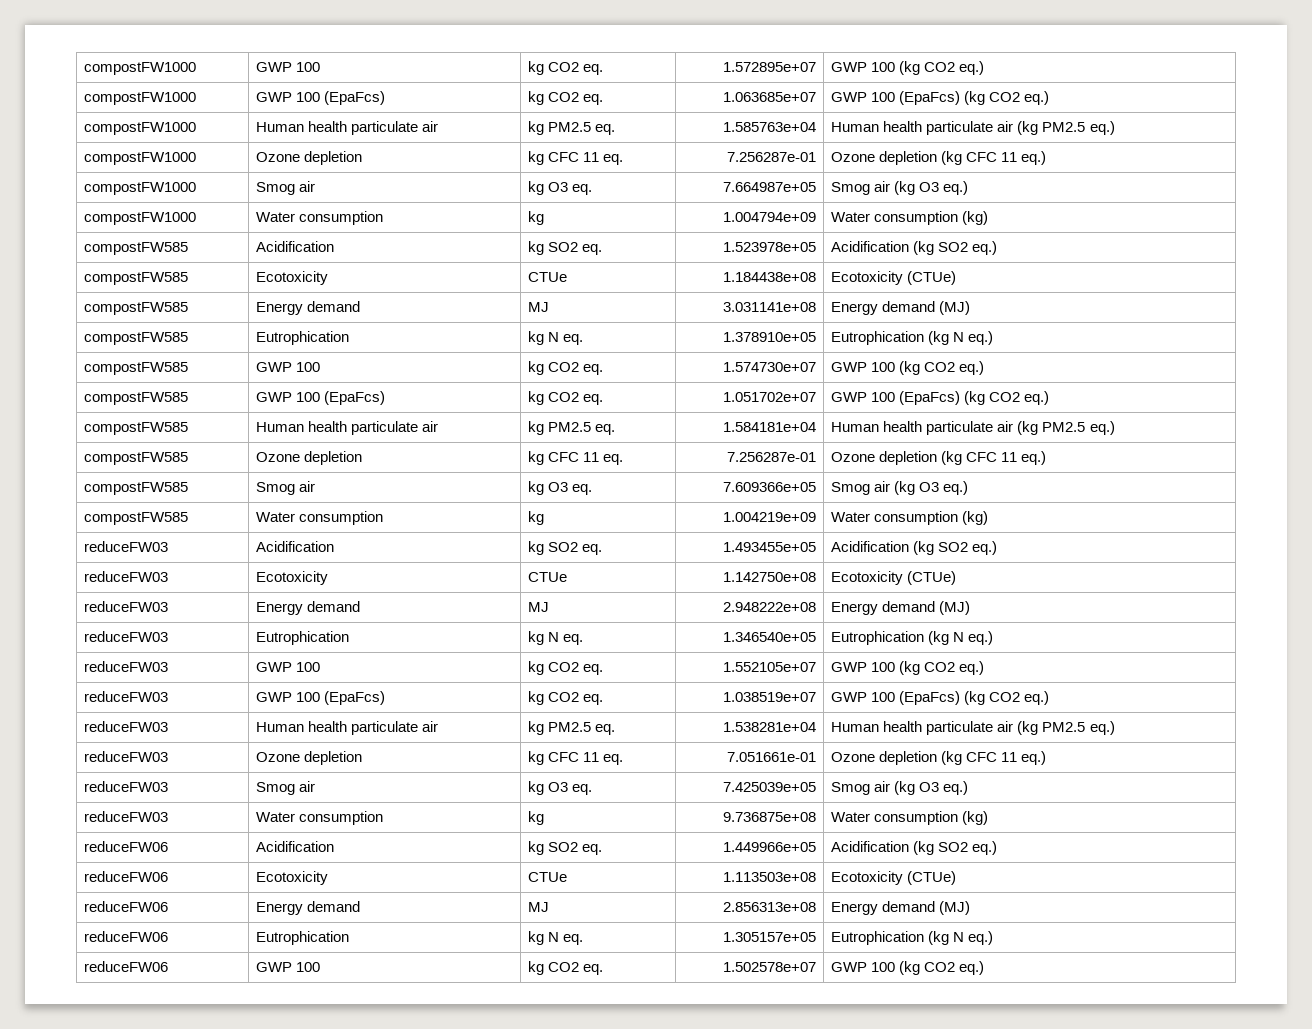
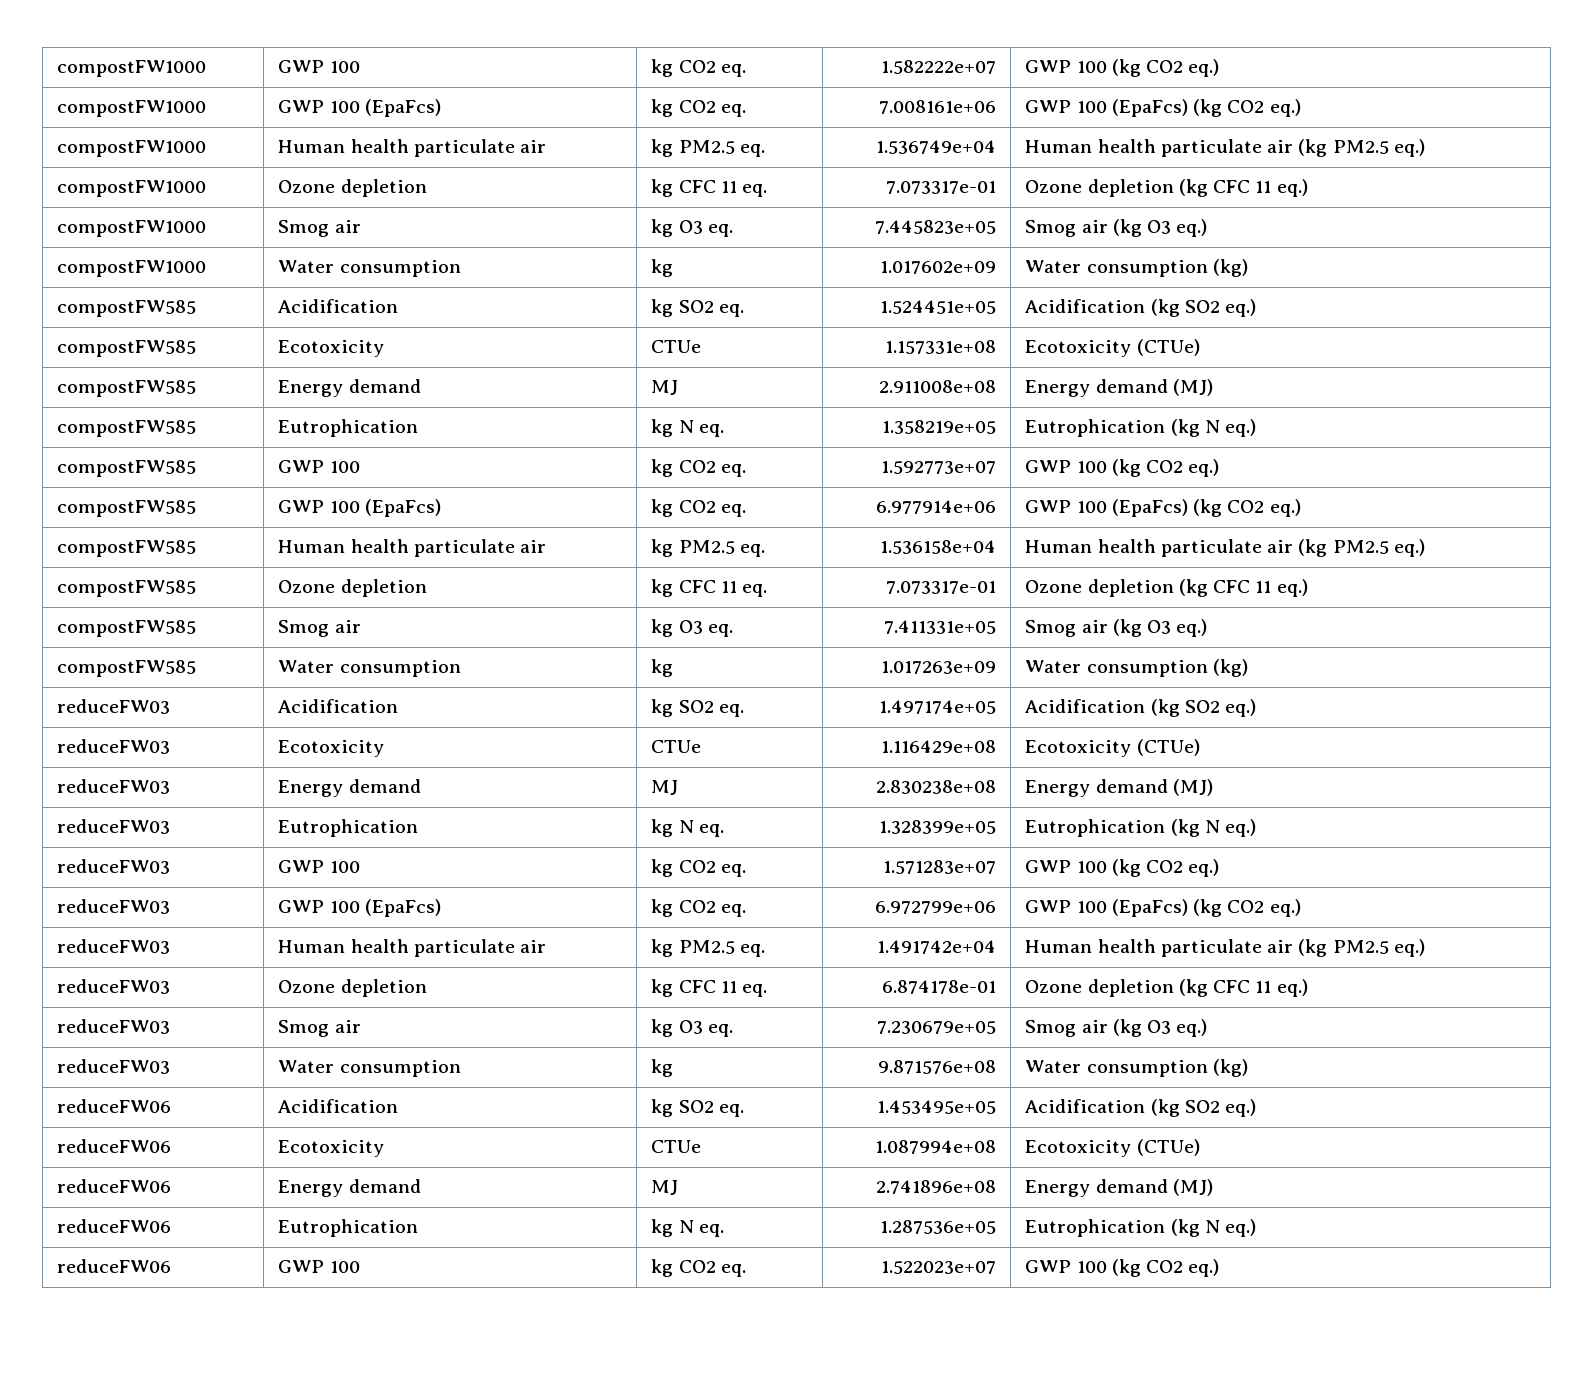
- compostFW1000 | GWP 100 | kg CO2 eq. | 1.572895e+07 | GWP 100 (kg CO2 eq.)
+ compostFW1000 | GWP 100 | kg CO2 eq. | 1.582222e+07 | GWP 100 (kg CO2 eq.)
- compostFW1000 | GWP 100 (EpaFcs) | kg CO2 eq. | 1.063685e+07 | GWP 100 (EpaFcs) (kg CO2 eq.)
+ compostFW1000 | GWP 100 (EpaFcs) | kg CO2 eq. | 7.008161e+06 | GWP 100 (EpaFcs) (kg CO2 eq.)
- compostFW1000 | Human health particulate air | kg PM2.5 eq. | 1.585763e+04 | Human health particulate air (kg PM2.5 eq.)
+ compostFW1000 | Human health particulate air | kg PM2.5 eq. | 1.536749e+04 | Human health particulate air (kg PM2.5 eq.)
- compostFW1000 | Ozone depletion | kg CFC 11 eq. | 7.256287e-01 | Ozone depletion (kg CFC 11 eq.)
+ compostFW1000 | Ozone depletion | kg CFC 11 eq. | 7.073317e-01 | Ozone depletion (kg CFC 11 eq.)
- compostFW1000 | Smog air | kg O3 eq. | 7.664987e+05 | Smog air (kg O3 eq.)
+ compostFW1000 | Smog air | kg O3 eq. | 7.445823e+05 | Smog air (kg O3 eq.)
- compostFW1000 | Water consumption | kg | 1.004794e+09 | Water consumption (kg)
+ compostFW1000 | Water consumption | kg | 1.017602e+09 | Water consumption (kg)
- compostFW585 | Acidification | kg SO2 eq. | 1.523978e+05 | Acidification (kg SO2 eq.)
+ compostFW585 | Acidification | kg SO2 eq. | 1.524451e+05 | Acidification (kg SO2 eq.)
- compostFW585 | Ecotoxicity | CTUe | 1.184438e+08 | Ecotoxicity (CTUe)
+ compostFW585 | Ecotoxicity | CTUe | 1.157331e+08 | Ecotoxicity (CTUe)
- compostFW585 | Energy demand | MJ | 3.031141e+08 | Energy demand (MJ)
+ compostFW585 | Energy demand | MJ | 2.911008e+08 | Energy demand (MJ)
- compostFW585 | Eutrophication | kg N eq. | 1.378910e+05 | Eutrophication (kg N eq.)
+ compostFW585 | Eutrophication | kg N eq. | 1.358219e+05 | Eutrophication (kg N eq.)
- compostFW585 | GWP 100 | kg CO2 eq. | 1.574730e+07 | GWP 100 (kg CO2 eq.)
+ compostFW585 | GWP 100 | kg CO2 eq. | 1.592773e+07 | GWP 100 (kg CO2 eq.)
- compostFW585 | GWP 100 (EpaFcs) | kg CO2 eq. | 1.051702e+07 | GWP 100 (EpaFcs) (kg CO2 eq.)
+ compostFW585 | GWP 100 (EpaFcs) | kg CO2 eq. | 6.977914e+06 | GWP 100 (EpaFcs) (kg CO2 eq.)
- compostFW585 | Human health particulate air | kg PM2.5 eq. | 1.584181e+04 | Human health particulate air (kg PM2.5 eq.)
+ compostFW585 | Human health particulate air | kg PM2.5 eq. | 1.536158e+04 | Human health particulate air (kg PM2.5 eq.)
- compostFW585 | Ozone depletion | kg CFC 11 eq. | 7.256287e-01 | Ozone depletion (kg CFC 11 eq.)
+ compostFW585 | Ozone depletion | kg CFC 11 eq. | 7.073317e-01 | Ozone depletion (kg CFC 11 eq.)
- compostFW585 | Smog air | kg O3 eq. | 7.609366e+05 | Smog air (kg O3 eq.)
+ compostFW585 | Smog air | kg O3 eq. | 7.411331e+05 | Smog air (kg O3 eq.)
- compostFW585 | Water consumption | kg | 1.004219e+09 | Water consumption (kg)
+ compostFW585 | Water consumption | kg | 1.017263e+09 | Water consumption (kg)
- reduceFW03 | Acidification | kg SO2 eq. | 1.493455e+05 | Acidification (kg SO2 eq.)
+ reduceFW03 | Acidification | kg SO2 eq. | 1.497174e+05 | Acidification (kg SO2 eq.)
- reduceFW03 | Ecotoxicity | CTUe | 1.142750e+08 | Ecotoxicity (CTUe)
+ reduceFW03 | Ecotoxicity | CTUe | 1.116429e+08 | Ecotoxicity (CTUe)
- reduceFW03 | Energy demand | MJ | 2.948222e+08 | Energy demand (MJ)
+ reduceFW03 | Energy demand | MJ | 2.830238e+08 | Energy demand (MJ)
- reduceFW03 | Eutrophication | kg N eq. | 1.346540e+05 | Eutrophication (kg N eq.)
+ reduceFW03 | Eutrophication | kg N eq. | 1.328399e+05 | Eutrophication (kg N eq.)
- reduceFW03 | GWP 100 | kg CO2 eq. | 1.552105e+07 | GWP 100 (kg CO2 eq.)
+ reduceFW03 | GWP 100 | kg CO2 eq. | 1.571283e+07 | GWP 100 (kg CO2 eq.)
- reduceFW03 | GWP 100 (EpaFcs) | kg CO2 eq. | 1.038519e+07 | GWP 100 (EpaFcs) (kg CO2 eq.)
+ reduceFW03 | GWP 100 (EpaFcs) | kg CO2 eq. | 6.972799e+06 | GWP 100 (EpaFcs) (kg CO2 eq.)
- reduceFW03 | Human health particulate air | kg PM2.5 eq. | 1.538281e+04 | Human health particulate air (kg PM2.5 eq.)
+ reduceFW03 | Human health particulate air | kg PM2.5 eq. | 1.491742e+04 | Human health particulate air (kg PM2.5 eq.)
- reduceFW03 | Ozone depletion | kg CFC 11 eq. | 7.051661e-01 | Ozone depletion (kg CFC 11 eq.)
+ reduceFW03 | Ozone depletion | kg CFC 11 eq. | 6.874178e-01 | Ozone depletion (kg CFC 11 eq.)
- reduceFW03 | Smog air | kg O3 eq. | 7.425039e+05 | Smog air (kg O3 eq.)
+ reduceFW03 | Smog air | kg O3 eq. | 7.230679e+05 | Smog air (kg O3 eq.)
- reduceFW03 | Water consumption | kg | 9.736875e+08 | Water consumption (kg)
+ reduceFW03 | Water consumption | kg | 9.871576e+08 | Water consumption (kg)
- reduceFW06 | Acidification | kg SO2 eq. | 1.449966e+05 | Acidification (kg SO2 eq.)
+ reduceFW06 | Acidification | kg SO2 eq. | 1.453495e+05 | Acidification (kg SO2 eq.)
- reduceFW06 | Ecotoxicity | CTUe | 1.113503e+08 | Ecotoxicity (CTUe)
+ reduceFW06 | Ecotoxicity | CTUe | 1.087994e+08 | Ecotoxicity (CTUe)
- reduceFW06 | Energy demand | MJ | 2.856313e+08 | Energy demand (MJ)
+ reduceFW06 | Energy demand | MJ | 2.741896e+08 | Energy demand (MJ)
- reduceFW06 | Eutrophication | kg N eq. | 1.305157e+05 | Eutrophication (kg N eq.)
+ reduceFW06 | Eutrophication | kg N eq. | 1.287536e+05 | Eutrophication (kg N eq.)
- reduceFW06 | GWP 100 | kg CO2 eq. | 1.502578e+07 | GWP 100 (kg CO2 eq.)
+ reduceFW06 | GWP 100 | kg CO2 eq. | 1.522023e+07 | GWP 100 (kg CO2 eq.)

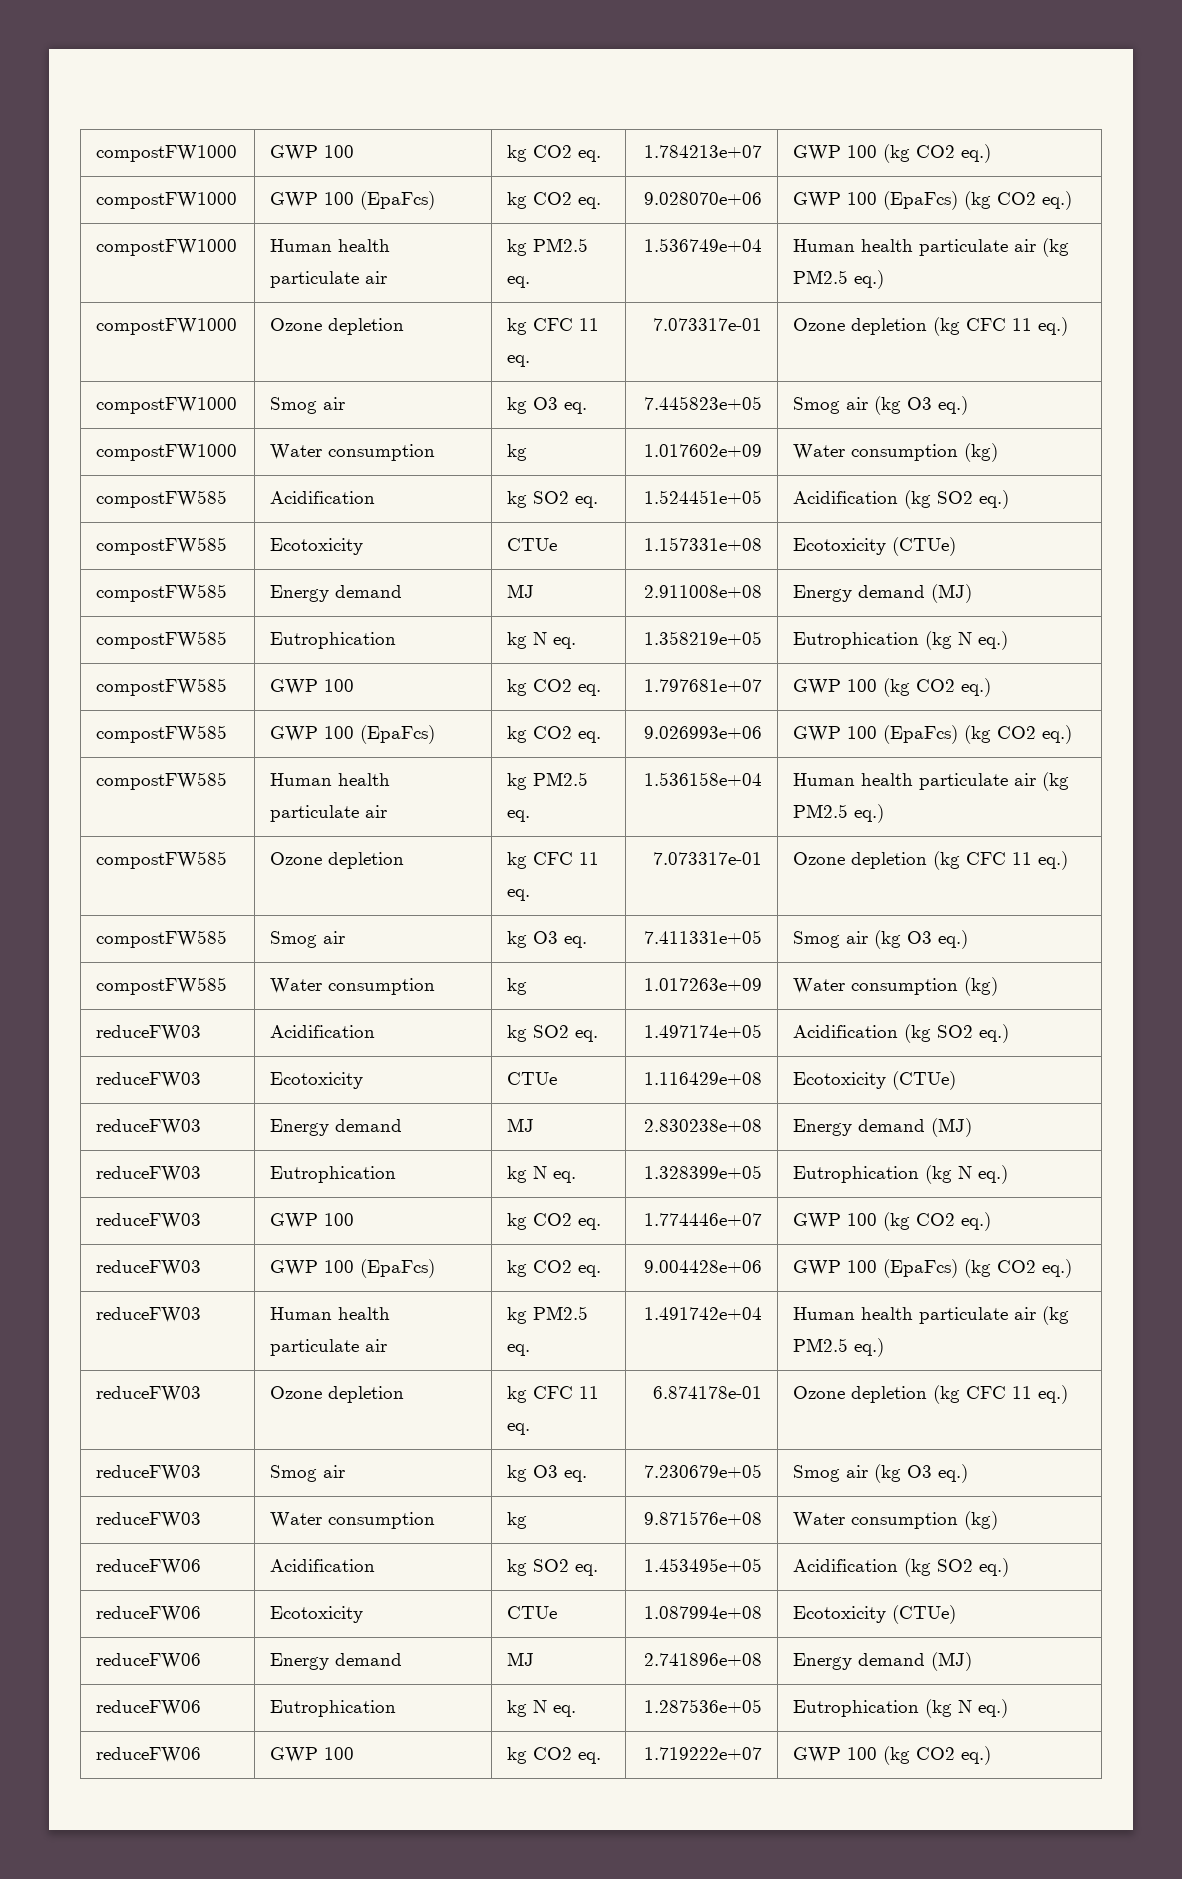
- compostFW1000 | GWP 100 | kg CO2 eq. | 1.582222e+07 | GWP 100 (kg CO2 eq.)
+ compostFW1000 | GWP 100 | kg CO2 eq. | 1.784213e+07 | GWP 100 (kg CO2 eq.)
- compostFW1000 | GWP 100 (EpaFcs) | kg CO2 eq. | 7.008161e+06 | GWP 100 (EpaFcs) (kg CO2 eq.)
+ compostFW1000 | GWP 100 (EpaFcs) | kg CO2 eq. | 9.028070e+06 | GWP 100 (EpaFcs) (kg CO2 eq.)
- compostFW585 | GWP 100 | kg CO2 eq. | 1.592773e+07 | GWP 100 (kg CO2 eq.)
+ compostFW585 | GWP 100 | kg CO2 eq. | 1.797681e+07 | GWP 100 (kg CO2 eq.)
- compostFW585 | GWP 100 (EpaFcs) | kg CO2 eq. | 6.977914e+06 | GWP 100 (EpaFcs) (kg CO2 eq.)
+ compostFW585 | GWP 100 (EpaFcs) | kg CO2 eq. | 9.026993e+06 | GWP 100 (EpaFcs) (kg CO2 eq.)
- reduceFW03 | GWP 100 | kg CO2 eq. | 1.571283e+07 | GWP 100 (kg CO2 eq.)
+ reduceFW03 | GWP 100 | kg CO2 eq. | 1.774446e+07 | GWP 100 (kg CO2 eq.)
- reduceFW03 | GWP 100 (EpaFcs) | kg CO2 eq. | 6.972799e+06 | GWP 100 (EpaFcs) (kg CO2 eq.)
+ reduceFW03 | GWP 100 (EpaFcs) | kg CO2 eq. | 9.004428e+06 | GWP 100 (EpaFcs) (kg CO2 eq.)
- reduceFW06 | GWP 100 | kg CO2 eq. | 1.522023e+07 | GWP 100 (kg CO2 eq.)
+ reduceFW06 | GWP 100 | kg CO2 eq. | 1.719222e+07 | GWP 100 (kg CO2 eq.)

